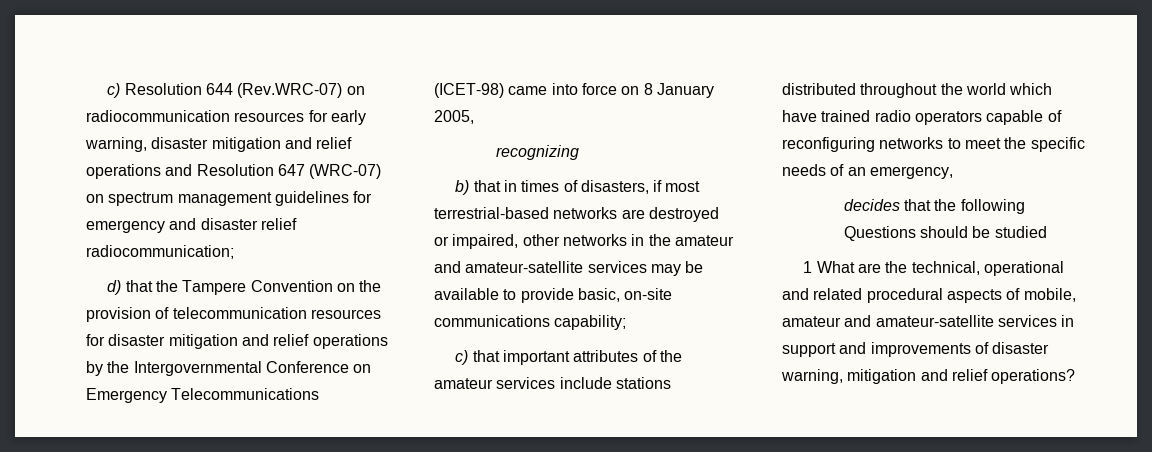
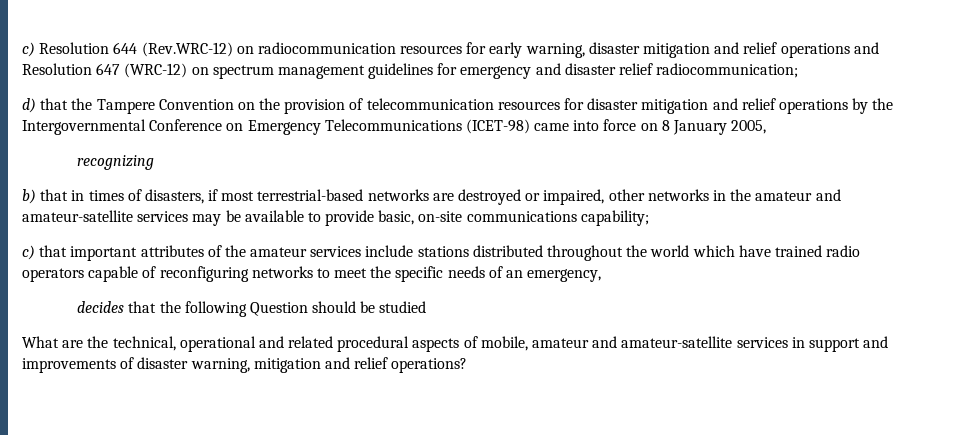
- c) Resolution 644 (Rev.WRC-07) on radiocommunication resources for early warning, disaster mitigation and relief operations and Resolution 647 (WRC-07) on spectrum management guidelines for emergency and disaster relief radiocommunication;
+ c) Resolution 644 (Rev.WRC-12) on radiocommunication resources for early warning, disaster mitigation and relief operations and Resolution 647 (WRC-12) on spectrum management guidelines for emergency and disaster relief radiocommunication;
- decides that the following Questions should be studied
+ decides that the following Question should be studied
- 1 What are the technical, operational and related procedural aspects of mobile, amateur and amateur-satellite services in support and improvements of disaster warning, mitigation and relief operations?
+ What are the technical, operational and related procedural aspects of mobile, amateur and amateur-satellite services in support and improvements of disaster warning, mitigation and relief operations?

